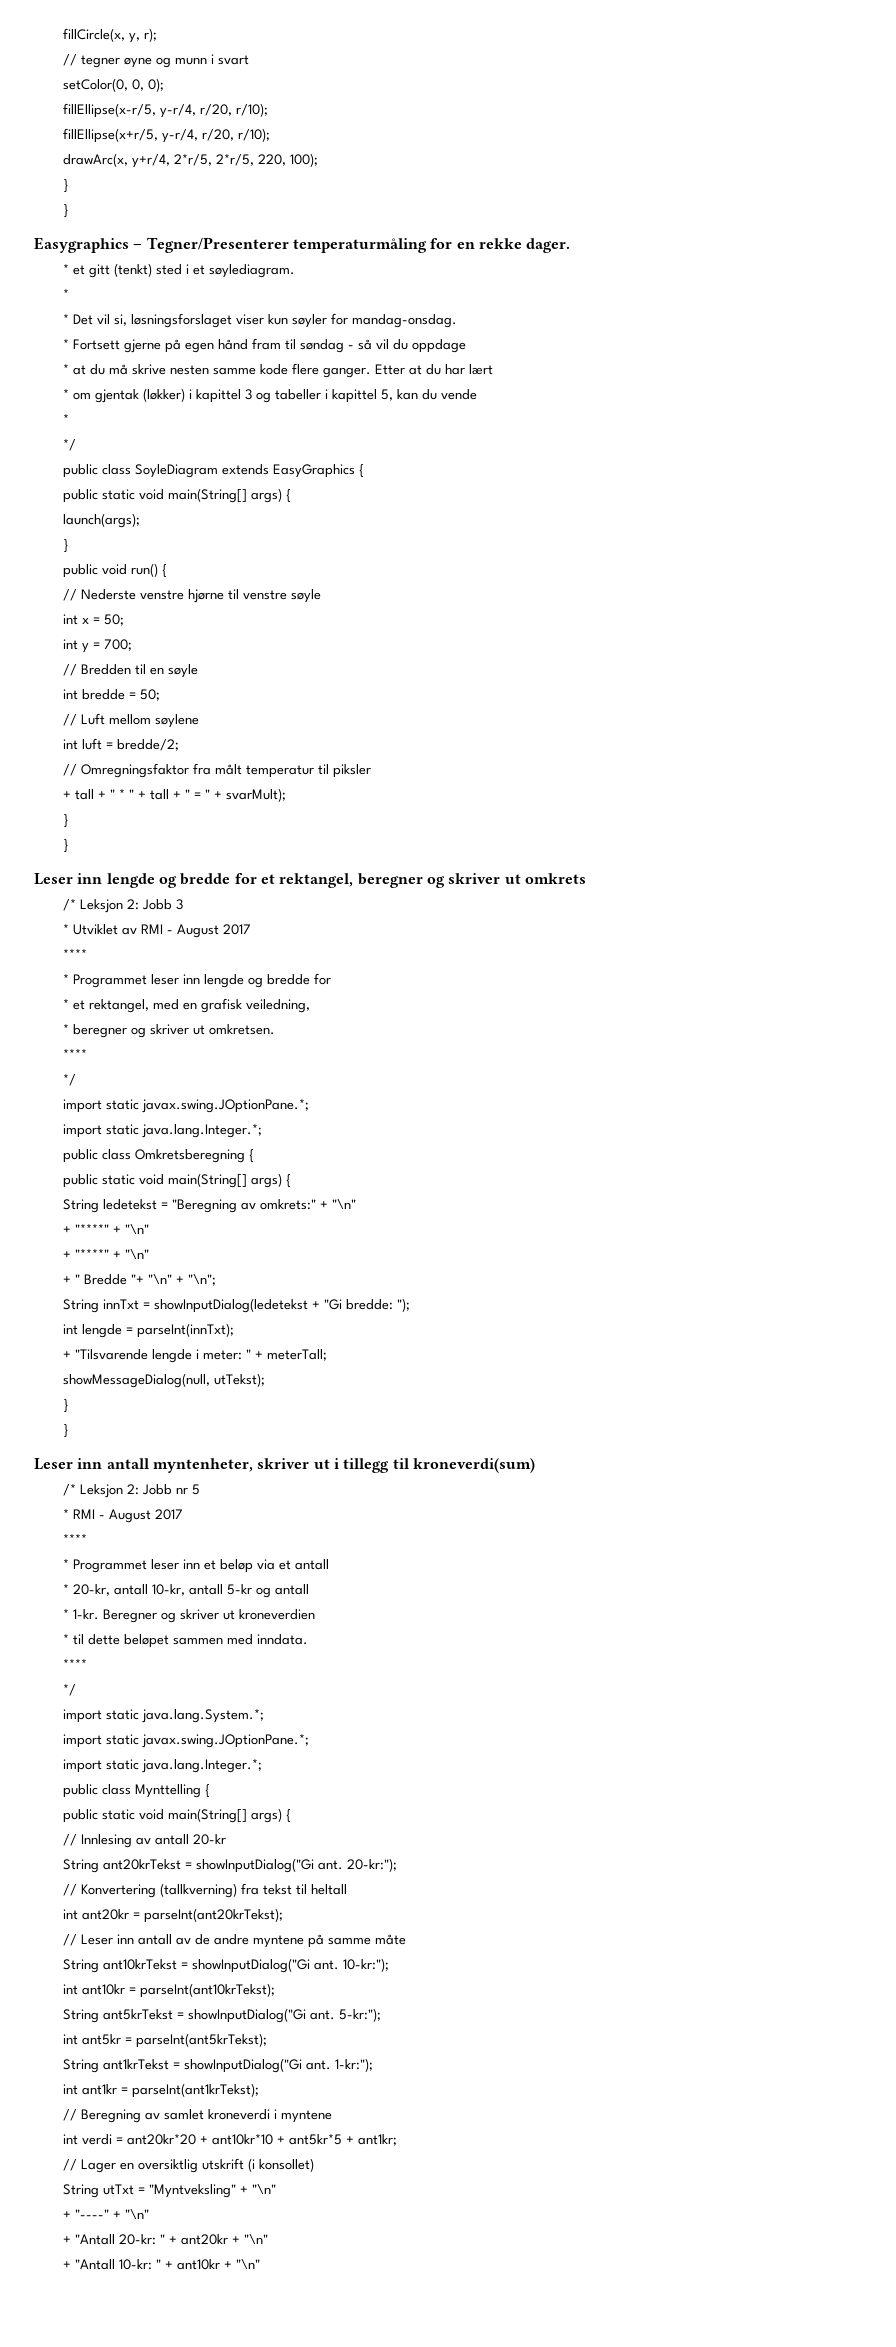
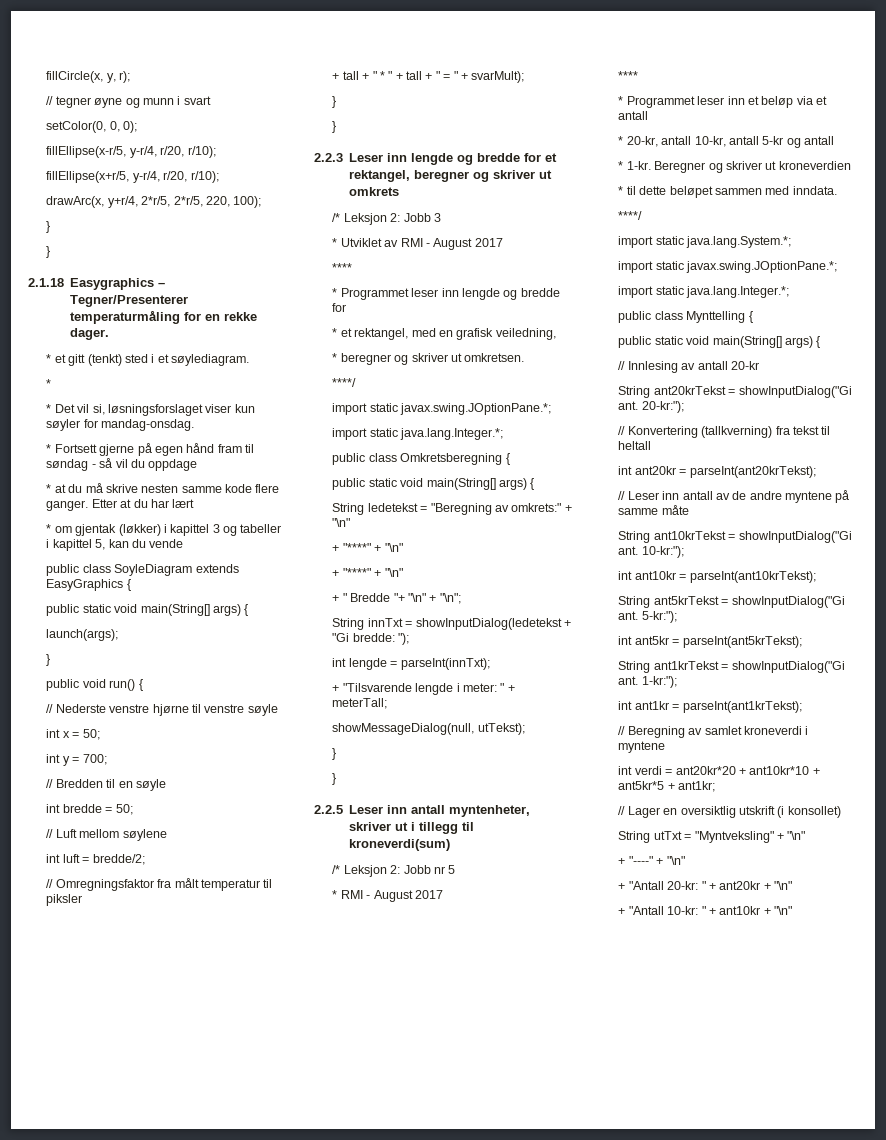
- Easygraphics – Tegner/Presenterer temperaturmåling for en rekke dager.
+ 2.1.18 Easygraphics – Tegner/Presenterer temperaturmåling for en rekke dager.
  * om gjentak (løkker) i kapittel 3 og tabeller i kapittel 5, kan du vende
- *
- */
- Leser inn lengde og bredde for et rektangel, beregner og skriver ut omkrets
+ 2.2.3 Leser inn lengde og bredde for et rektangel, beregner og skriver ut omkrets
  * beregner og skriver ut omkretsen.
- ****
- */
+ ****/
- Leser inn antall myntenheter, skriver ut i tillegg til kroneverdi(sum)
+ 2.2.5 Leser inn antall myntenheter, skriver ut i tillegg til kroneverdi(sum)
  * til dette beløpet sammen med inndata.
- ****
- */
+ ****/

